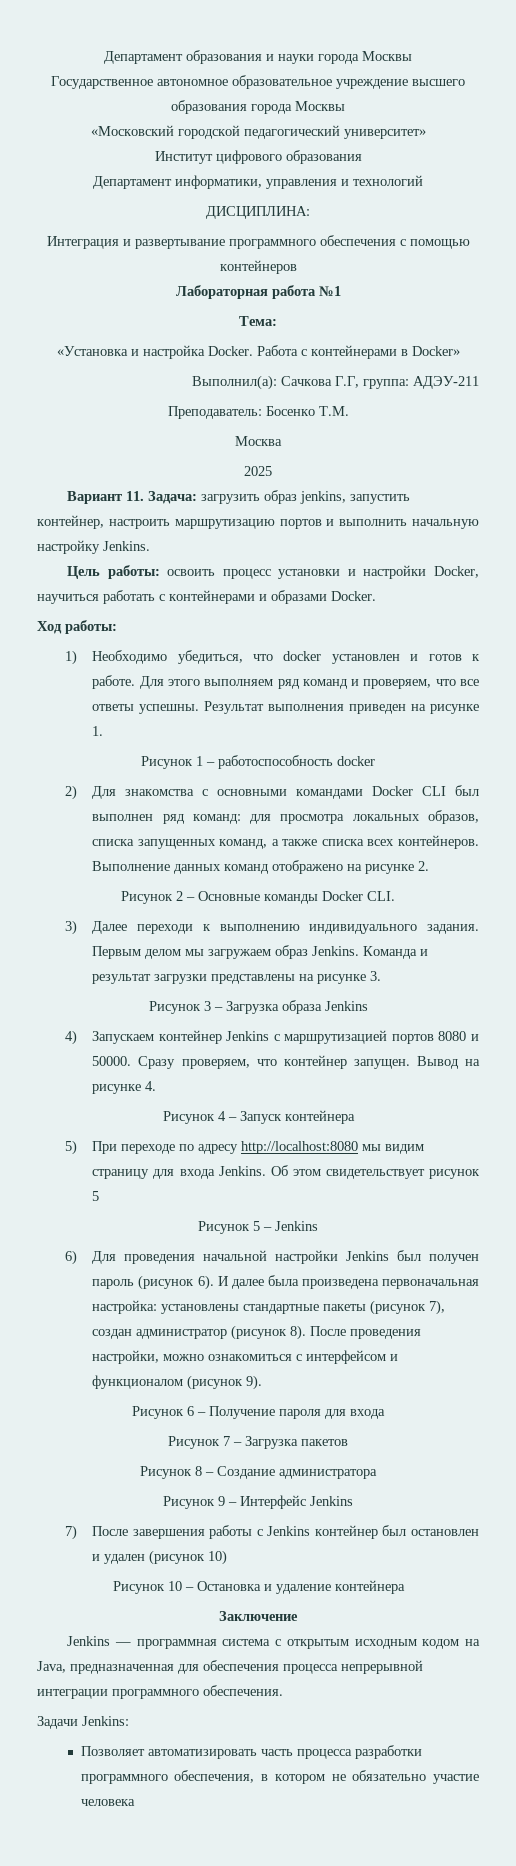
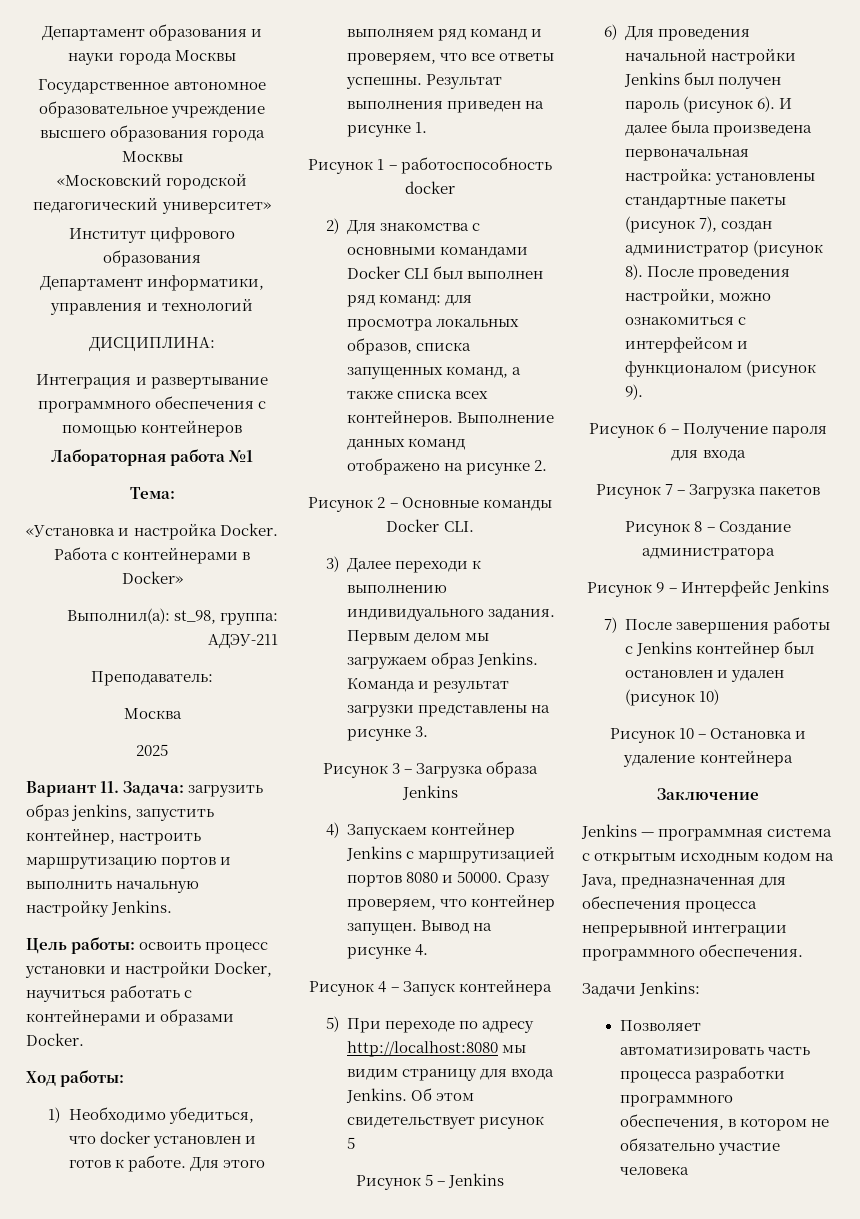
- Выполнил(а): Сачкова Г.Г, группа: АДЭУ-211
+ Выполнил(а): st_98, группа: АДЭУ-211
- Преподаватель: Босенко Т.М.
+ Преподаватель:

